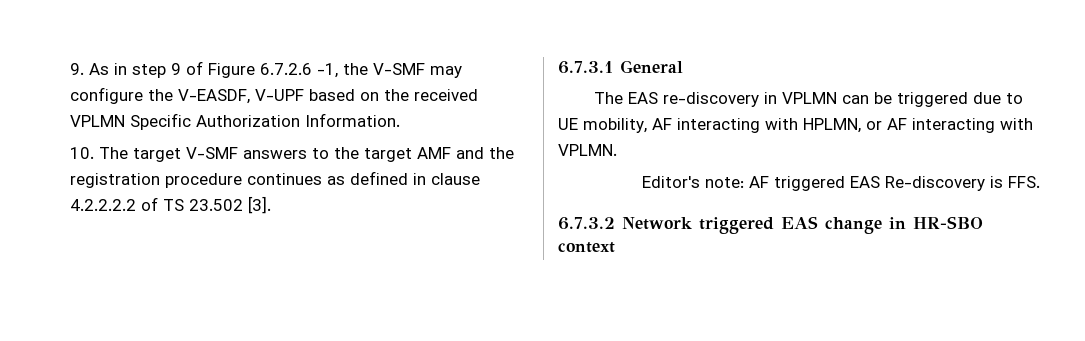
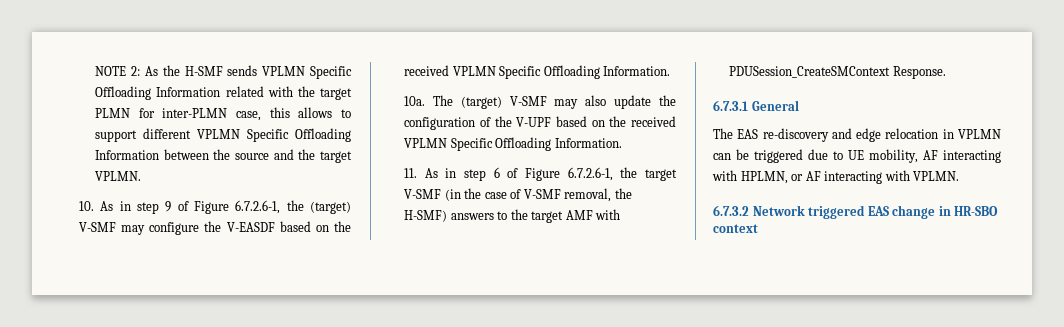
- 9. As in step 9 of Figure 6.7.2.6 -1, the V-SMF may configure the V-EASDF, V-UPF based on the received VPLMN Specific Authorization Information.
- 10. The target V-SMF answers to the target AMF and the registration procedure continues as defined in clause 4.2.2.2.2 of TS 23.502 [3].
+ NOTE 2: As the H-SMF sends VPLMN Specific Offloading Information related with the target PLMN for inter-PLMN case, this allows to support different VPLMN Specific Offloading Information between the source and the target VPLMN.
+ 10. As in step 9 of Figure 6.7.2.6-1, the (target) V-SMF may configure the V-EASDF based on the received VPLMN Specific Offloading Information.
+ 10a. The (target) V-SMF may also update the configuration of the V-UPF based on the received VPLMN Specific Offloading Information.
+ 11. As in step 6 of Figure 6.7.2.6-1, the target V-SMF (in the case of V-SMF removal, the H-SMF) answers to the target AMF with PDUSession_CreateSMContext Response.
- The EAS re-discovery in VPLMN can be triggered due to UE mobility, AF interacting with HPLMN, or AF interacting with VPLMN.
+ The EAS re-discovery and edge relocation in VPLMN can be triggered due to UE mobility, AF interacting with HPLMN, or AF interacting with VPLMN.
- Editor's note: AF triggered EAS Re-discovery is FFS.

